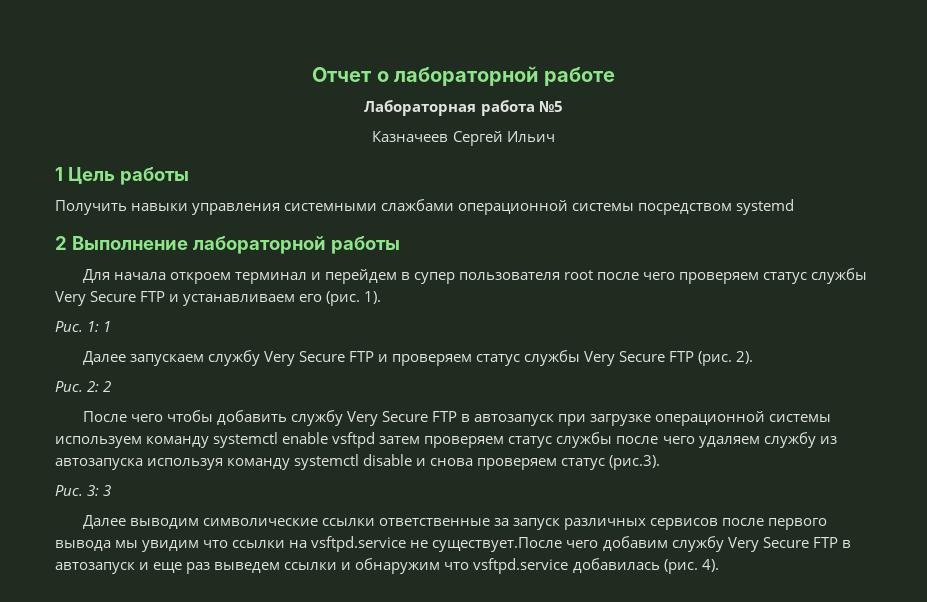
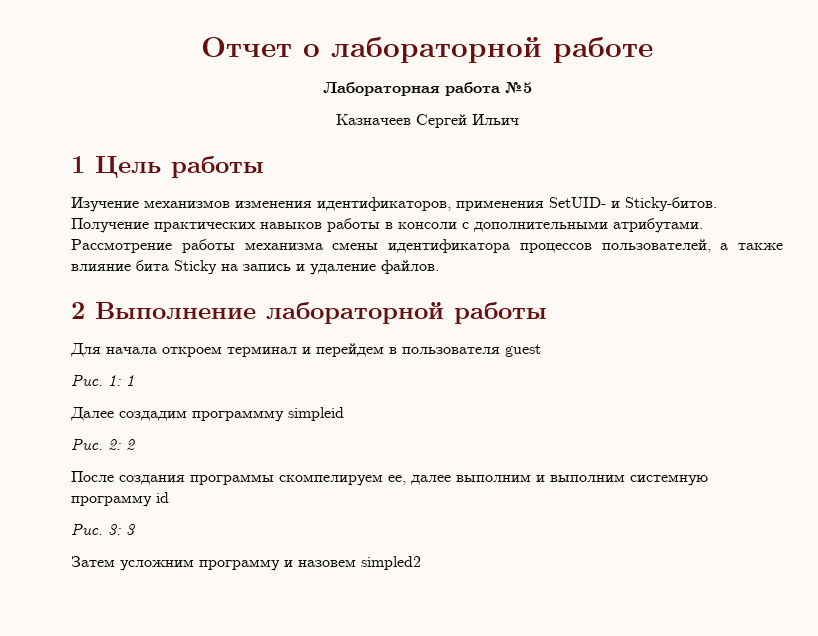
- Получить навыки управления системными слажбами операционной системы посредством systemd
+ Изучение механизмов изменения идентификаторов, применения SetUID- и Sticky-битов. Получение практических навыков работы в консоли с дополнительными атрибутами. Рассмотрение работы механизма смены идентификатора процессов пользователей, а также влияние бита Sticky на запись и удаление файлов.
- Для начала откроем терминал и перейдем в супер пользователя root после чего проверяем статус службы Very Secure FTP и устанавливаем его (рис. 1).
+ Для начала откроем терминал и перейдем в пользователя guest
  Рис. 1: 1
- Далее запускаем службу Very Secure FTP и проверяем статус службы Very Secure FTP (рис. 2).
+ Далее создадим программму simpleid
  Рис. 2: 2
- После чего чтобы добавить службу Very Secure FTP в автозапуск при загрузке операционной системы используем команду systemctl enable vsftpd затем проверяем статус службы после чего удаляем службу из автозапуска используя команду systemctl disable и снова проверяем статус (рис.3).
+ После создания программы скомпелируем ее, далее выполним и выполним системную программу id
  Рис. 3: 3
- Далее выводим символические ссылки ответственные за запуск различных сервисов после первого вывода мы увидим что ссылки на vsftpd.service не существует.После чего добавим службу Very Secure FTP в автозапуск и еще раз выведем ссылки и обнаружим что vsftpd.service добавилась (рис. 4).
+ Затем усложним программу и назовем simpled2

